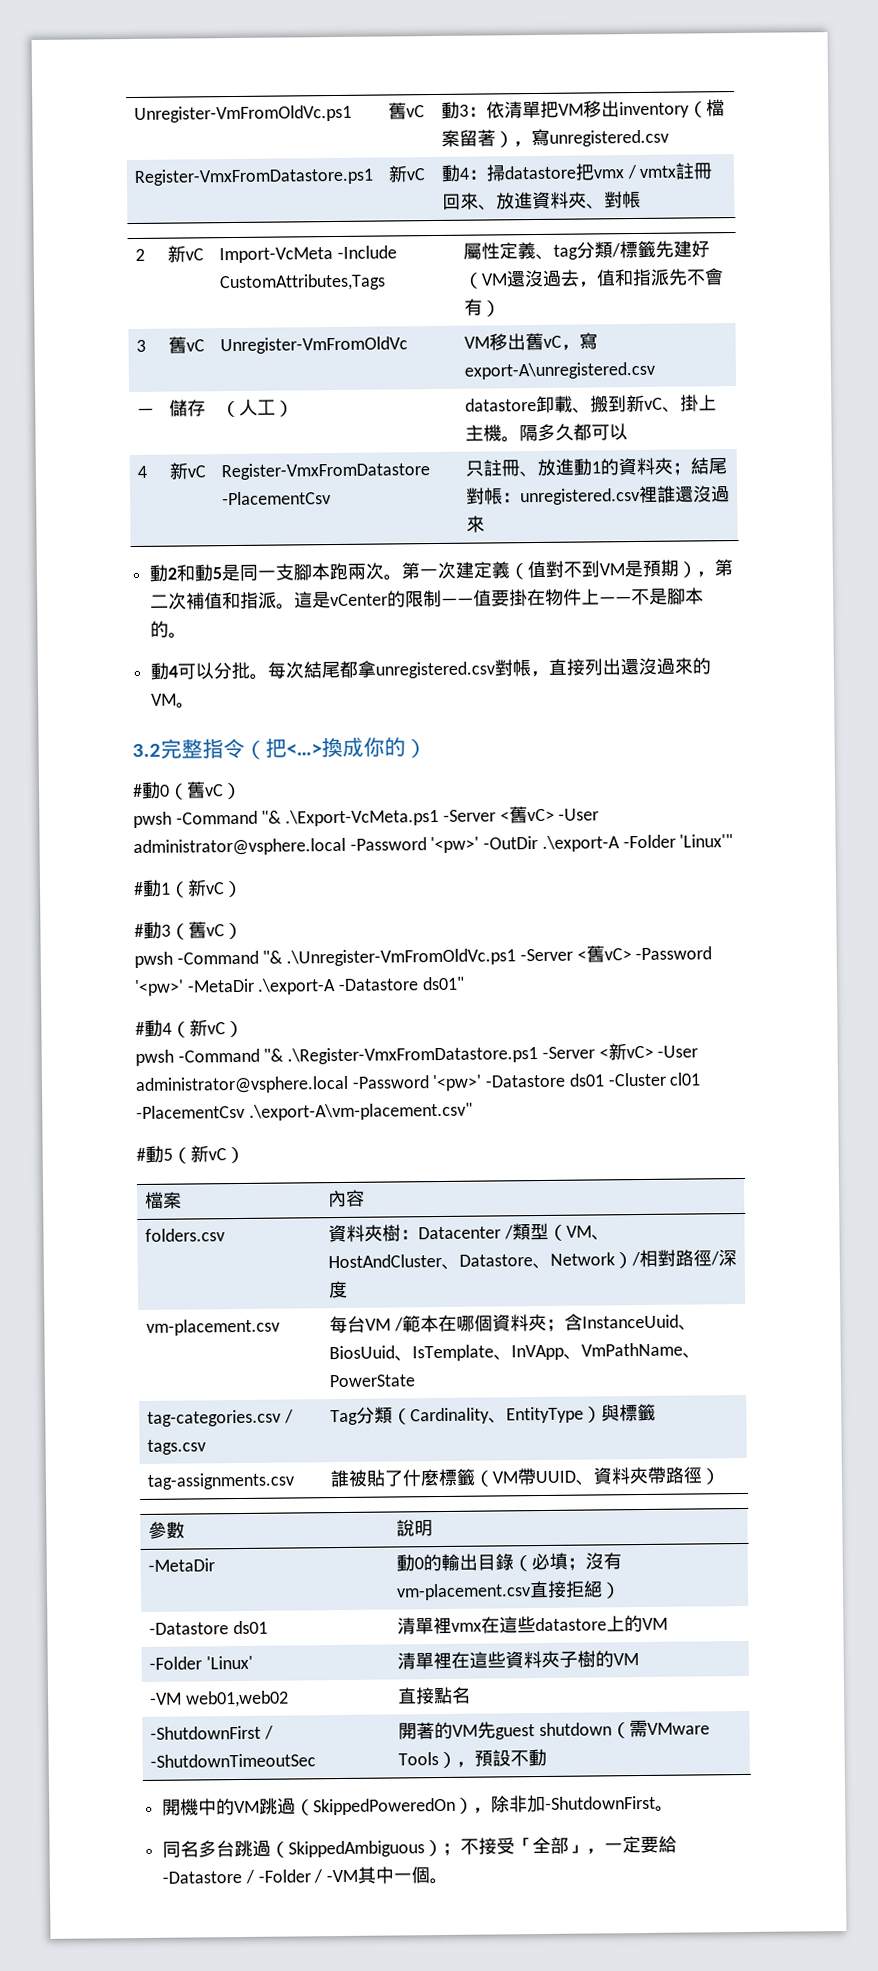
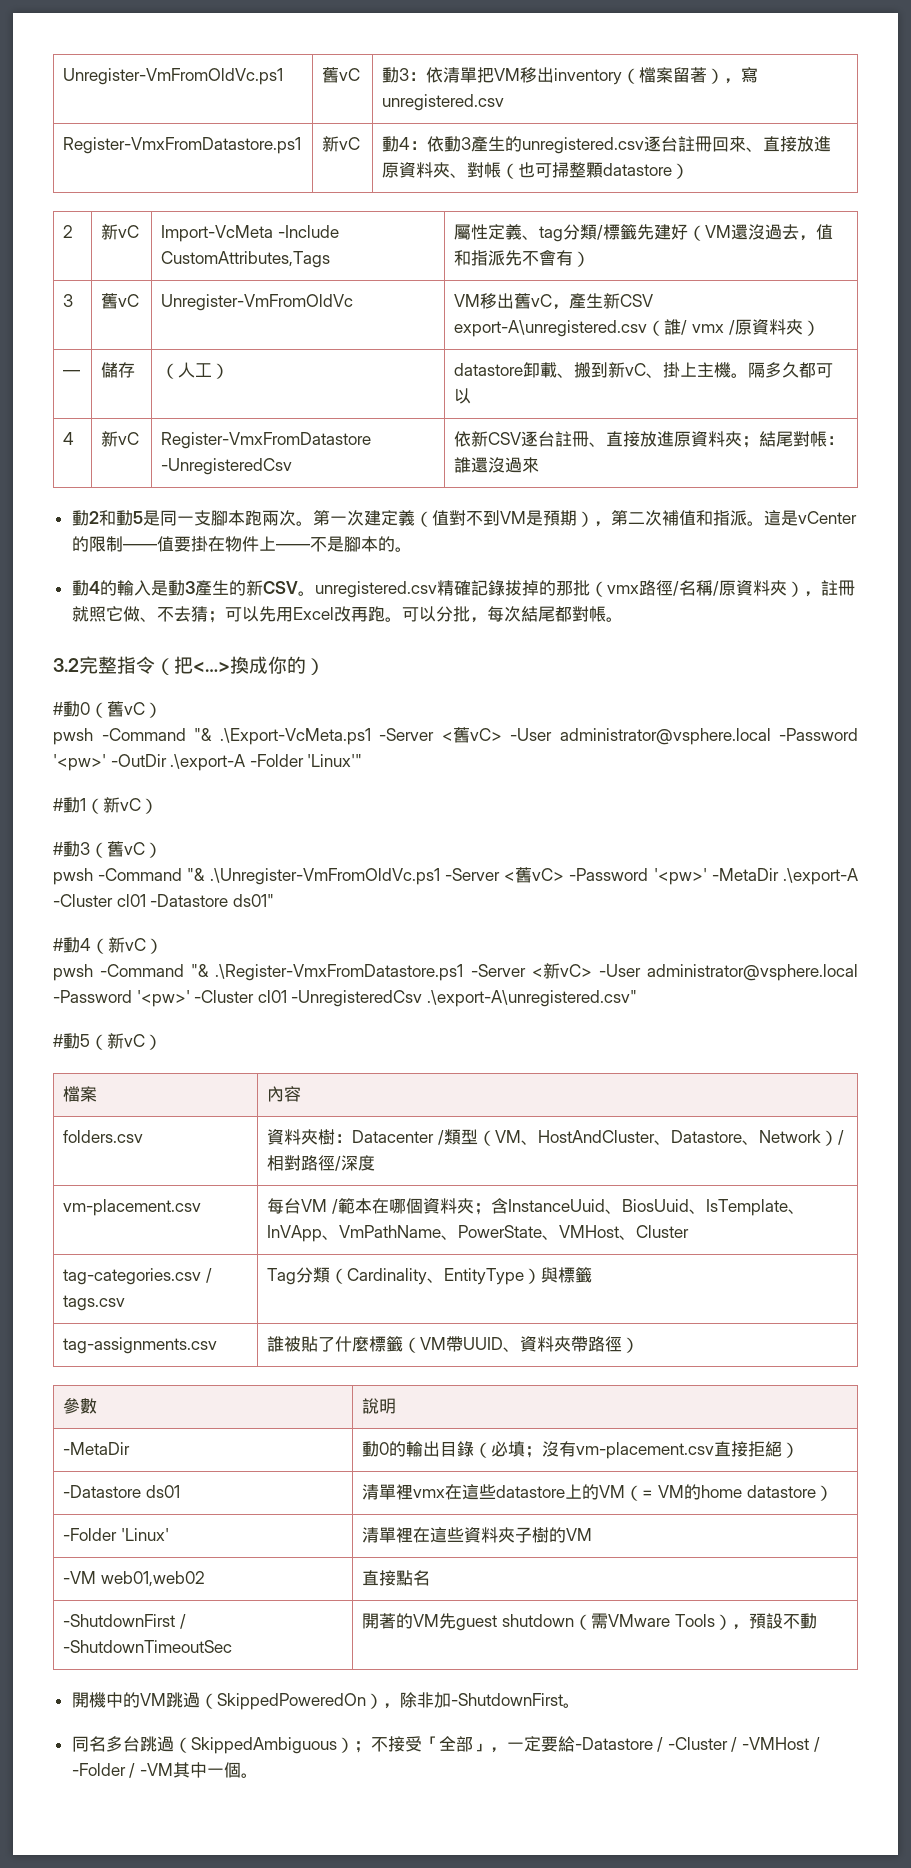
- Register-VmxFromDatastore.ps1 | 新vC | 動4：掃datastore把vmx / vmtx註冊回來、放進資料夾、對帳
+ Register-VmxFromDatastore.ps1 | 新vC | 動4：依動3產生的unregistered.csv逐台註冊回來、直接放進原資料夾、對帳（也可掃整顆datastore）
- 3 | 舊vC | Unregister-VmFromOldVc | VM移出舊vC，寫export-A\unregistered.csv
+ 3 | 舊vC | Unregister-VmFromOldVc | VM移出舊vC，產生新CSV export-A\unregistered.csv（誰/ vmx /原資料夾）
- 4 | 新vC | Register-VmxFromDatastore -PlacementCsv | 只註冊、放進動1的資料夾；結尾對帳：unregistered.csv裡誰還沒過來
+ 4 | 新vC | Register-VmxFromDatastore -UnregisteredCsv | 依新CSV逐台註冊、直接放進原資料夾；結尾對帳：誰還沒過來
- 動4可以分批。每次結尾都拿unregistered.csv對帳，直接列出還沒過來的VM。
+ 動4的輸入是動3產生的新CSV。unregistered.csv精確記錄拔掉的那批（vmx路徑/名稱/原資料夾），註冊就照它做、不去猜；可以先用Excel改再跑。可以分批，每次結尾都對帳。
- pwsh -Command "& .\Unregister-VmFromOldVc.ps1 -Server <舊vC> -Password '<pw>' -MetaDir .\export-A -Datastore ds01"
+ pwsh -Command "& .\Unregister-VmFromOldVc.ps1 -Server <舊vC> -Password '<pw>' -MetaDir .\export-A -Cluster cl01 -Datastore ds01"
- pwsh -Command "& .\Register-VmxFromDatastore.ps1 -Server <新vC> -User administrator@vsphere.local -Password '<pw>' -Datastore ds01 -Cluster cl01 -PlacementCsv .\export-A\vm-placement.csv"
+ pwsh -Command "& .\Register-VmxFromDatastore.ps1 -Server <新vC> -User administrator@vsphere.local -Password '<pw>' -Cluster cl01 -UnregisteredCsv .\export-A\unregistered.csv"
- vm-placement.csv | 每台VM /範本在哪個資料夾；含InstanceUuid、BiosUuid、IsTemplate、InVApp、VmPathName、PowerState
+ vm-placement.csv | 每台VM /範本在哪個資料夾；含InstanceUuid、BiosUuid、IsTemplate、InVApp、VmPathName、PowerState、VMHost、Cluster
- -Datastore ds01 | 清單裡vmx在這些datastore上的VM
+ -Datastore ds01 | 清單裡vmx在這些datastore上的VM（= VM的home datastore）
- 同名多台跳過（SkippedAmbiguous）；不接受「全部」，一定要給-Datastore / -Folder / -VM其中一個。
+ 同名多台跳過（SkippedAmbiguous）；不接受「全部」，一定要給-Datastore / -Cluster / -VMHost / -Folder / -VM其中一個。

